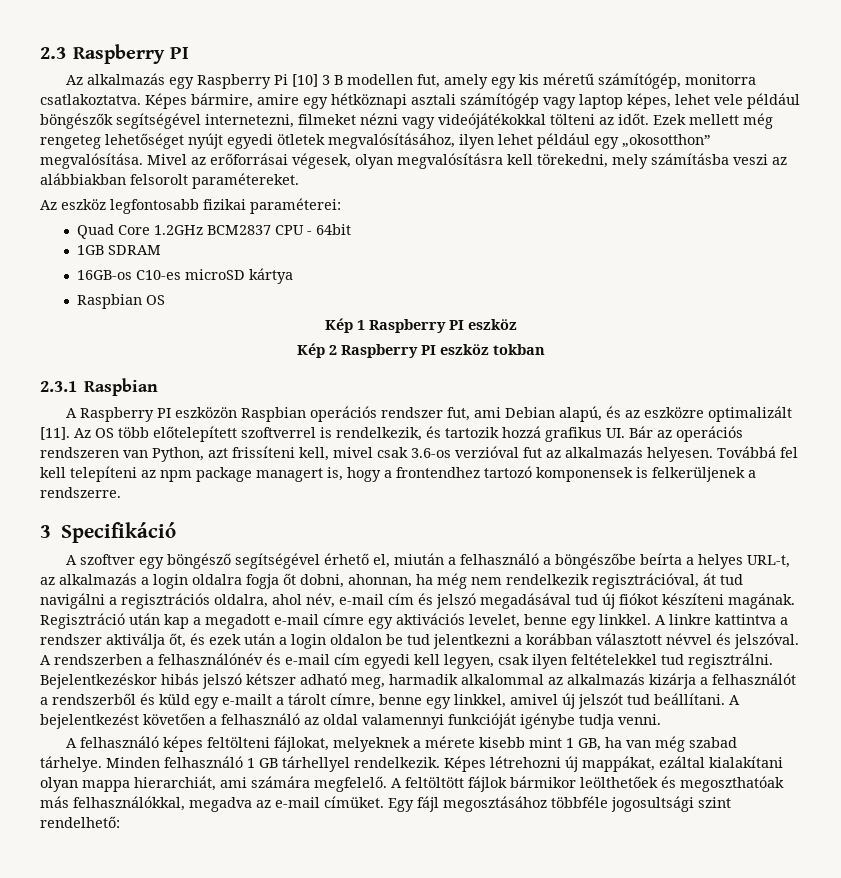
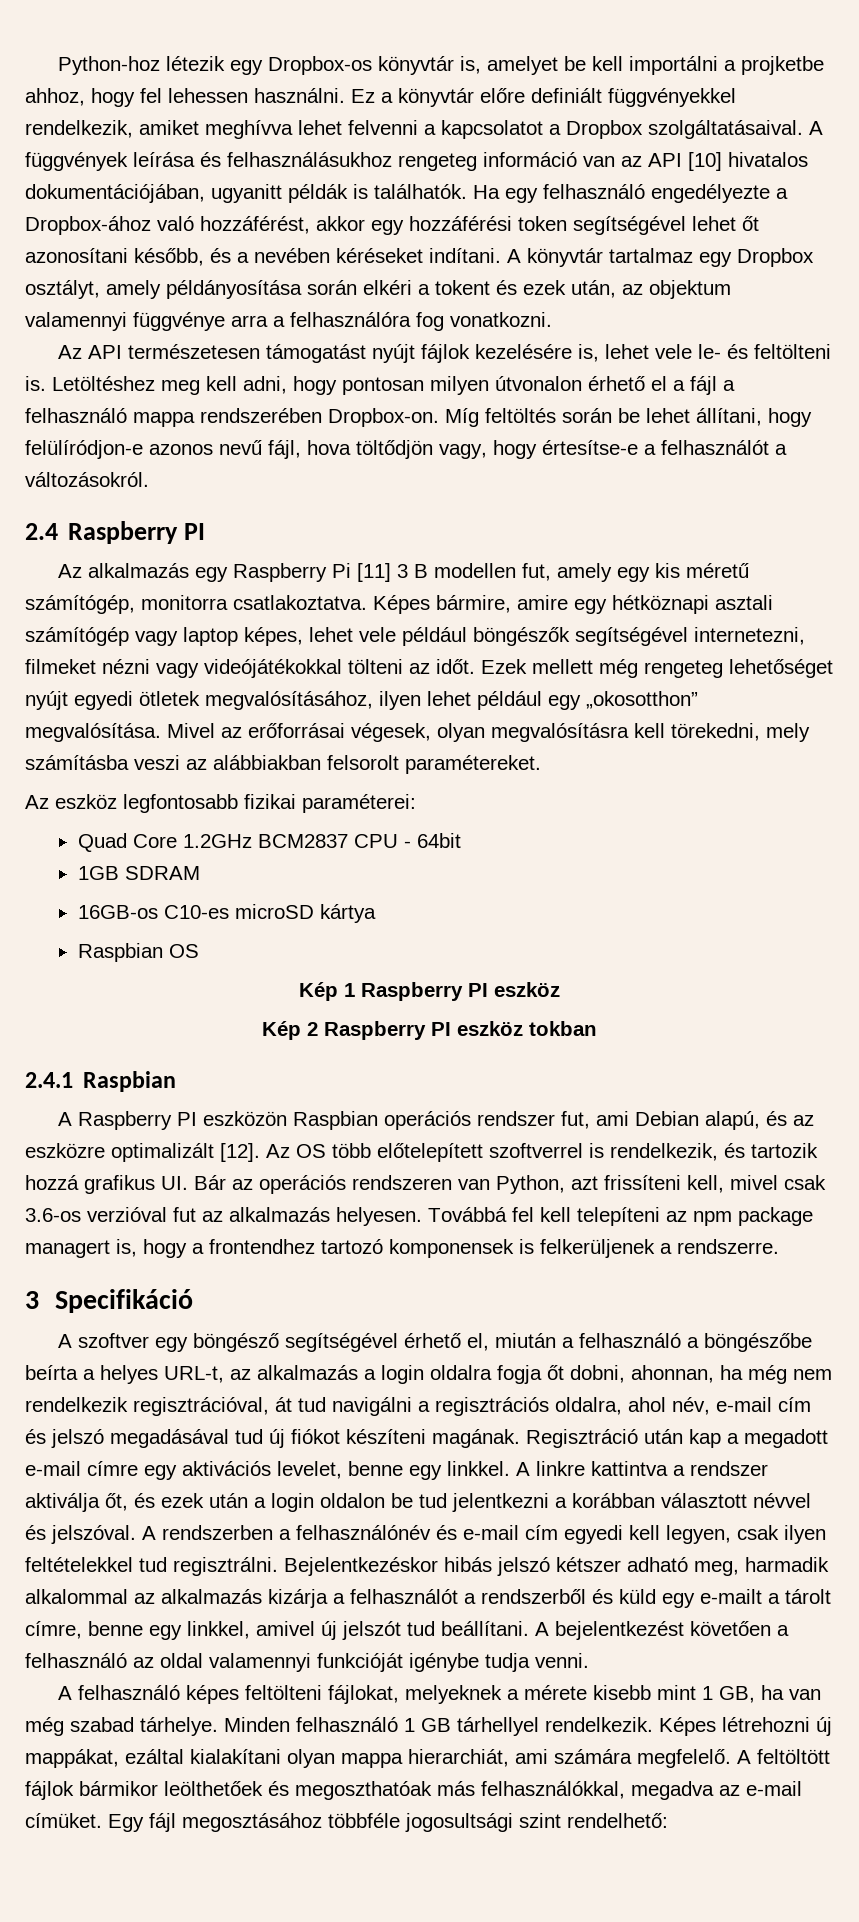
- 2.3 Raspberry PI
+ Python-hoz létezik egy Dropbox-os könyvtár is, amelyet be kell importálni a projketbe ahhoz, hogy fel lehessen használni. Ez a könyvtár előre definiált függvényekkel rendelkezik, amiket meghívva lehet felvenni a kapcsolatot a Dropbox szolgáltatásaival. A függvények leírása és felhasználásukhoz rengeteg információ van az API [10] hivatalos dokumentációjában, ugyanitt példák is találhatók. Ha egy felhasználó engedélyezte a Dropbox-ához való hozzáférést, akkor egy hozzáférési token segítségével lehet őt azonosítani később, és a nevében kéréseket indítani. A könyvtár tartalmaz egy Dropbox osztályt, amely példányosítása során elkéri a tokent és ezek után, az objektum valamennyi függvénye arra a felhasználóra fog vonatkozni.
+ Az API természetesen támogatást nyújt fájlok kezelésére is, lehet vele le- és feltölteni is. Letöltéshez meg kell adni, hogy pontosan milyen útvonalon érhető el a fájl a felhasználó mappa rendszerében Dropbox-on. Míg feltöltés során be lehet állítani, hogy felülíródjon-e azonos nevű fájl, hova töltődjön vagy, hogy értesítse-e a felhasználót a változásokról.
+ 2.4 Raspberry PI
- Az alkalmazás egy Raspberry Pi [10] 3 B modellen fut, amely egy kis méretű számítógép, monitorra csatlakoztatva.
+ Az alkalmazás egy Raspberry Pi [11] 3 B modellen fut, amely egy kis méretű számítógép, monitorra csatlakoztatva.
- 2.3.1 Raspbian
+ 2.4.1 Raspbian
- A Raspberry PI eszközön Raspbian operációs rendszer fut, ami Debian alapú, és az eszközre optimalizált [11].
+ A Raspberry PI eszközön Raspbian operációs rendszer fut, ami Debian alapú, és az eszközre optimalizált [12].

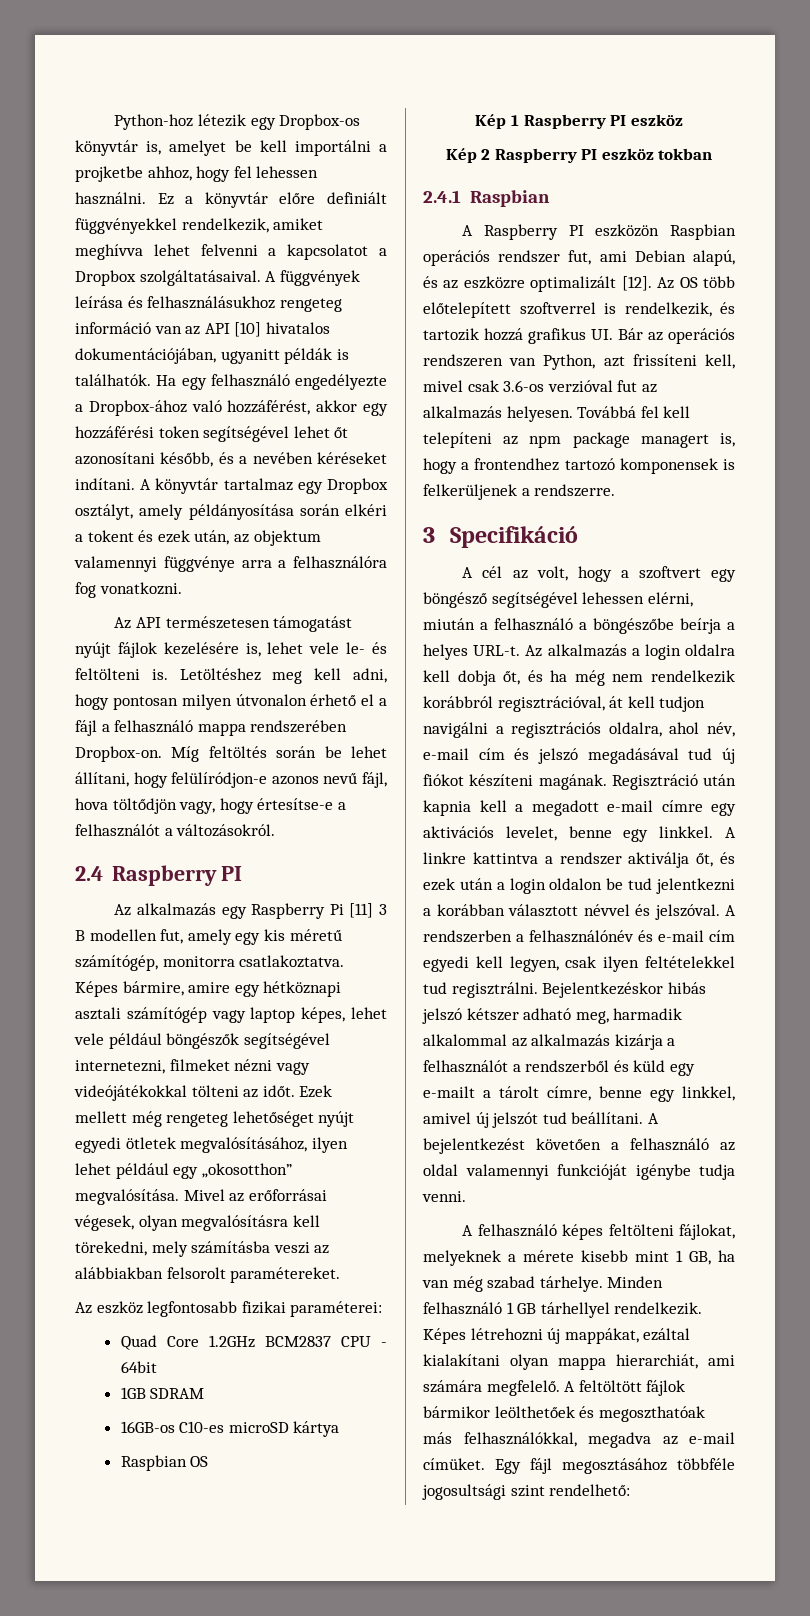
- A szoftver egy böngésző segítségével érhető el, miután a felhasználó a böngészőbe beírta a helyes URL-t, az alkalmazás a login oldalra fogja őt dobni, ahonnan, ha még nem rendelkezik regisztrációval, át tud navigálni a regisztrációs oldalra, ahol név, e-mail cím és jelszó megadásával tud új fiókot készíteni magának.
+ A cél az volt, hogy a szoftvert egy böngésző segítségével lehessen elérni, miután a felhasználó a böngészőbe beírja a helyes URL-t. Az alkalmazás a login oldalra kell dobja őt, és ha még nem rendelkezik korábbról regisztrációval, át kell tudjon navigálni a regisztrációs oldalra, ahol név, e-mail cím és jelszó megadásával tud új fiókot készíteni magának.
- Regisztráció után kap a megadott e-mail címre egy aktivációs levelet, benne egy linkkel.
+ Regisztráció után kapnia kell a megadott e-mail címre egy aktivációs levelet, benne egy linkkel.

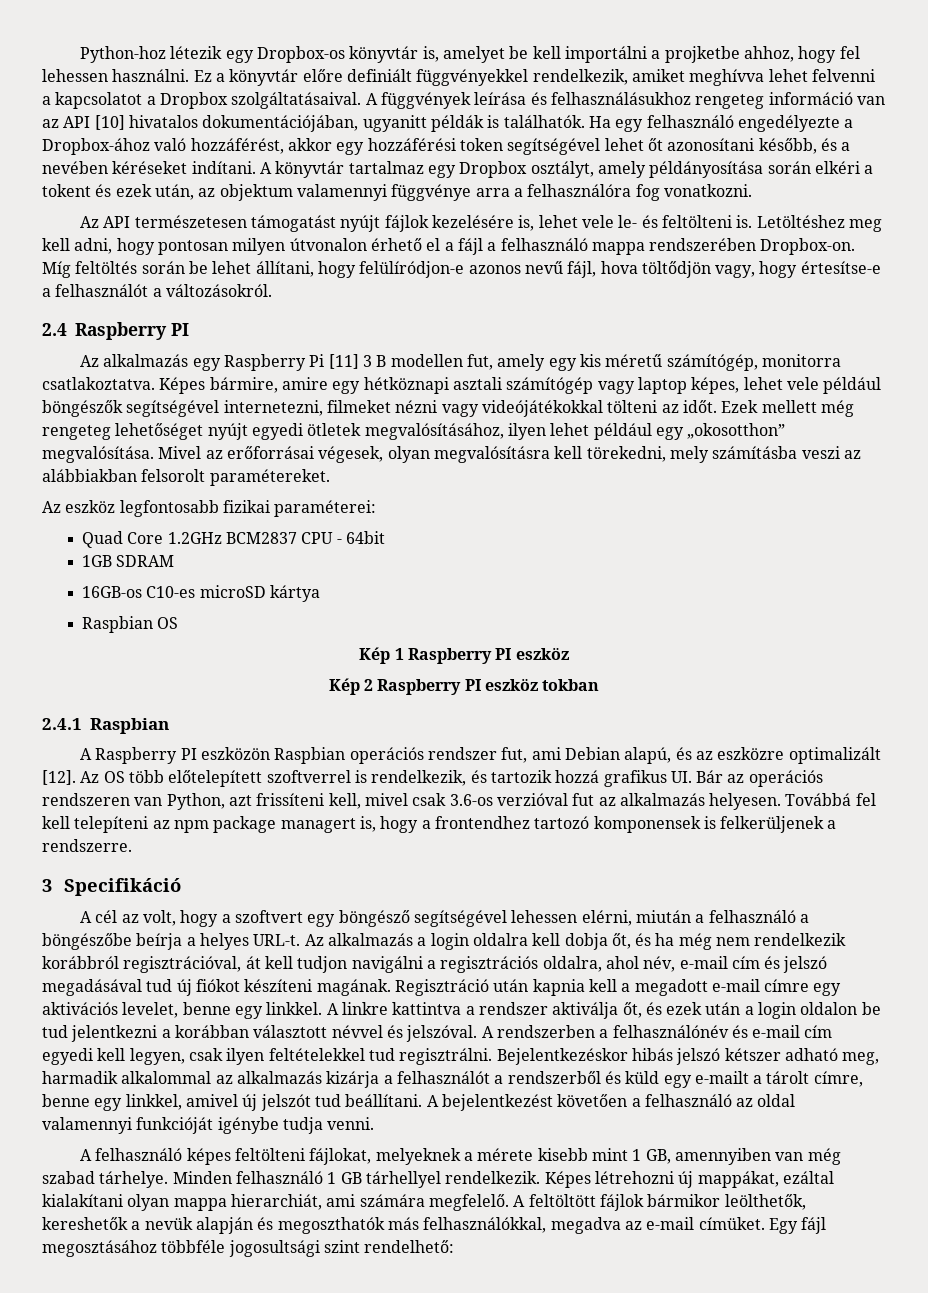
- A felhasználó képes feltölteni fájlokat, melyeknek a mérete kisebb mint 1 GB, ha van még szabad tárhelye.
+ A felhasználó képes feltölteni fájlokat, melyeknek a mérete kisebb mint 1 GB, amennyiben van még szabad tárhelye.
- A feltöltött fájlok bármikor leölthetőek és megoszthatóak más felhasználókkal, megadva az e-mail címüket.
+ A feltöltött fájlok bármikor leölthetők, kereshetők a nevük alapján és megoszthatók más felhasználókkal, megadva az e-mail címüket.

